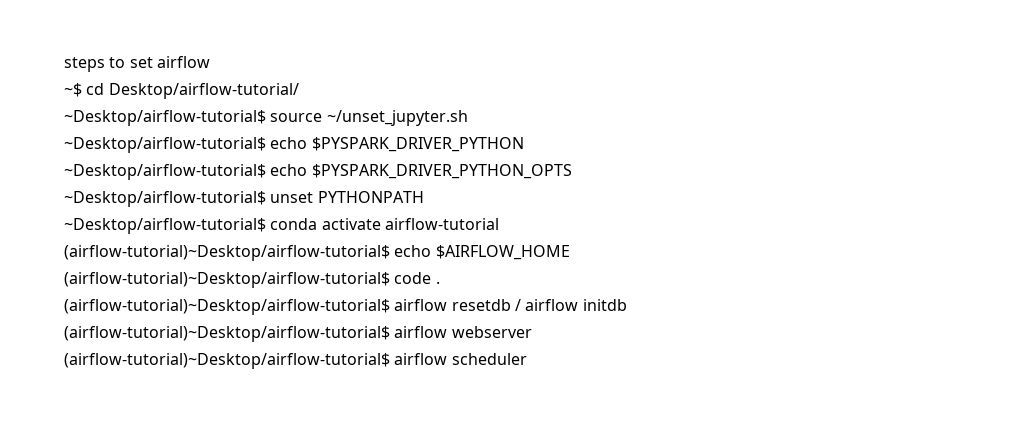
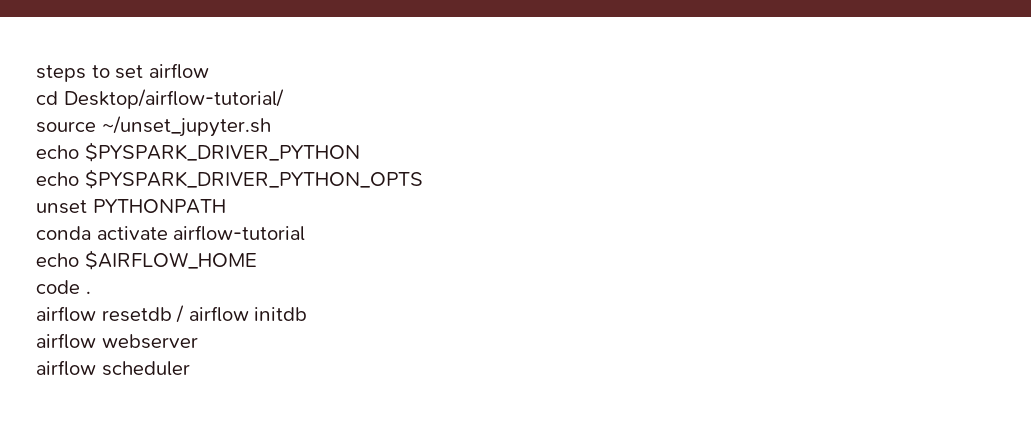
- ~$ cd Desktop/airflow-tutorial/
+ cd Desktop/airflow-tutorial/
- ~Desktop/airflow-tutorial$ source ~/unset_jupyter.sh
+ source ~/unset_jupyter.sh
- ~Desktop/airflow-tutorial$ echo $PYSPARK_DRIVER_PYTHON
+ echo $PYSPARK_DRIVER_PYTHON
- ~Desktop/airflow-tutorial$ echo $PYSPARK_DRIVER_PYTHON_OPTS
+ echo $PYSPARK_DRIVER_PYTHON_OPTS
- ~Desktop/airflow-tutorial$ unset PYTHONPATH
+ unset PYTHONPATH
- ~Desktop/airflow-tutorial$ conda activate airflow-tutorial
+ conda activate airflow-tutorial
- (airflow-tutorial)~Desktop/airflow-tutorial$ echo $AIRFLOW_HOME
+ echo $AIRFLOW_HOME
- (airflow-tutorial)~Desktop/airflow-tutorial$ code .
+ code .
- (airflow-tutorial)~Desktop/airflow-tutorial$ airflow resetdb / airflow initdb
+ airflow resetdb / airflow initdb
- (airflow-tutorial)~Desktop/airflow-tutorial$ airflow webserver
+ airflow webserver
- (airflow-tutorial)~Desktop/airflow-tutorial$ airflow scheduler
+ airflow scheduler

